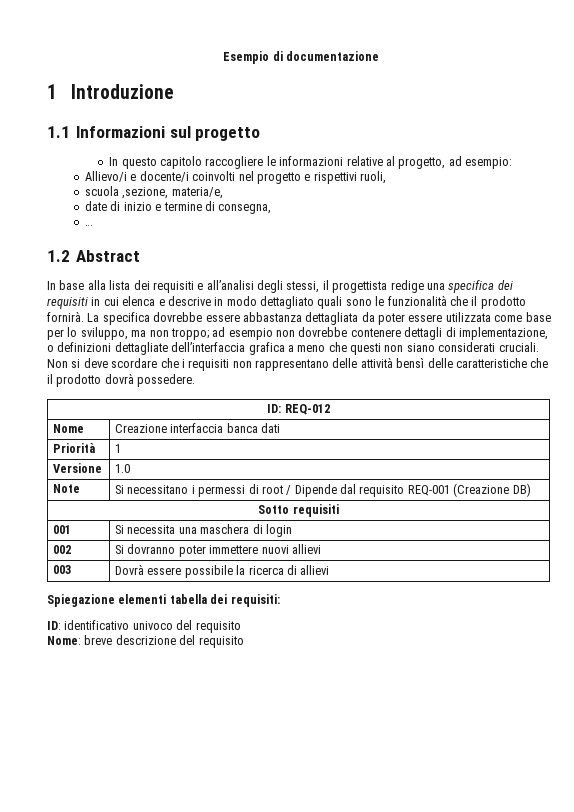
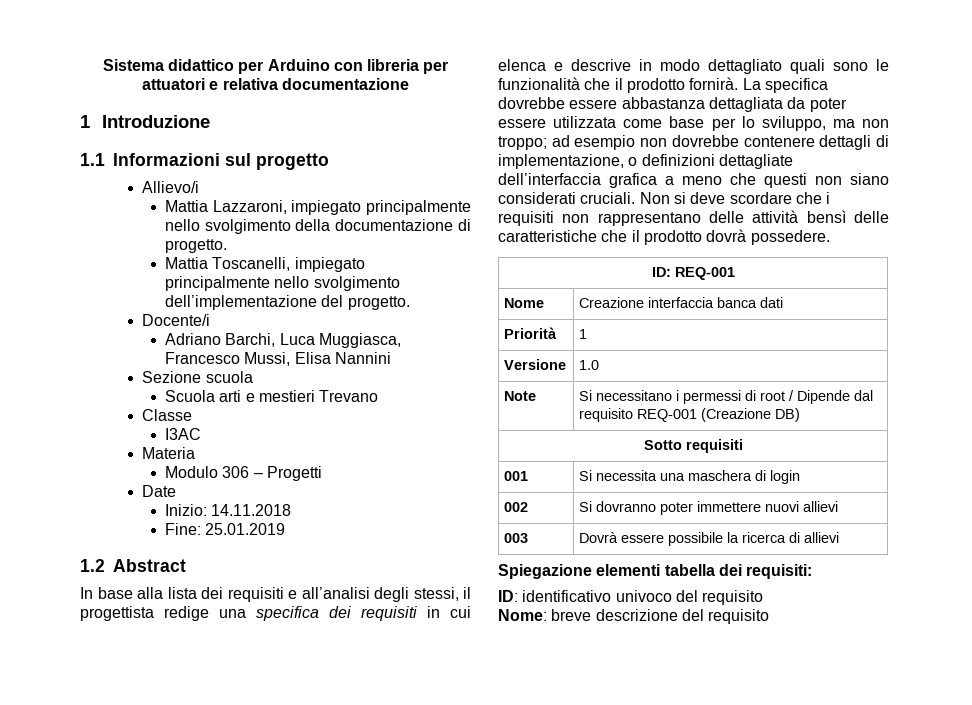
- Esempio di documentazione
+ Sistema didattico per Arduino con libreria per attuatori e relativa documentazione
- In questo capitolo raccogliere le informazioni relative al progetto, ad esempio:
- Allievo/i e docente/i coinvolti nel progetto e rispettivi ruoli,
- scuola ,sezione, materia/e,
- date di inizio e termine di consegna,
- …
+ Allievo/i
+ Mattia Lazzaroni, impiegato principalmente nello svolgimento della documentazione di progetto.
+ Mattia Toscanelli, impiegato principalmente nello svolgimento dell’implementazione del progetto.
+ Docente/i
+ Adriano Barchi, Luca Muggiasca, Francesco Mussi, Elisa Nannini
+ Sezione scuola
+ Scuola arti e mestieri Trevano
+ Classe
+ I3AC
+ Materia
+ Modulo 306 – Progetti
+ Date
+ Inizio: 14.11.2018
+ Fine: 25.01.2019
- ID: REQ-012
+ ID: REQ-001

